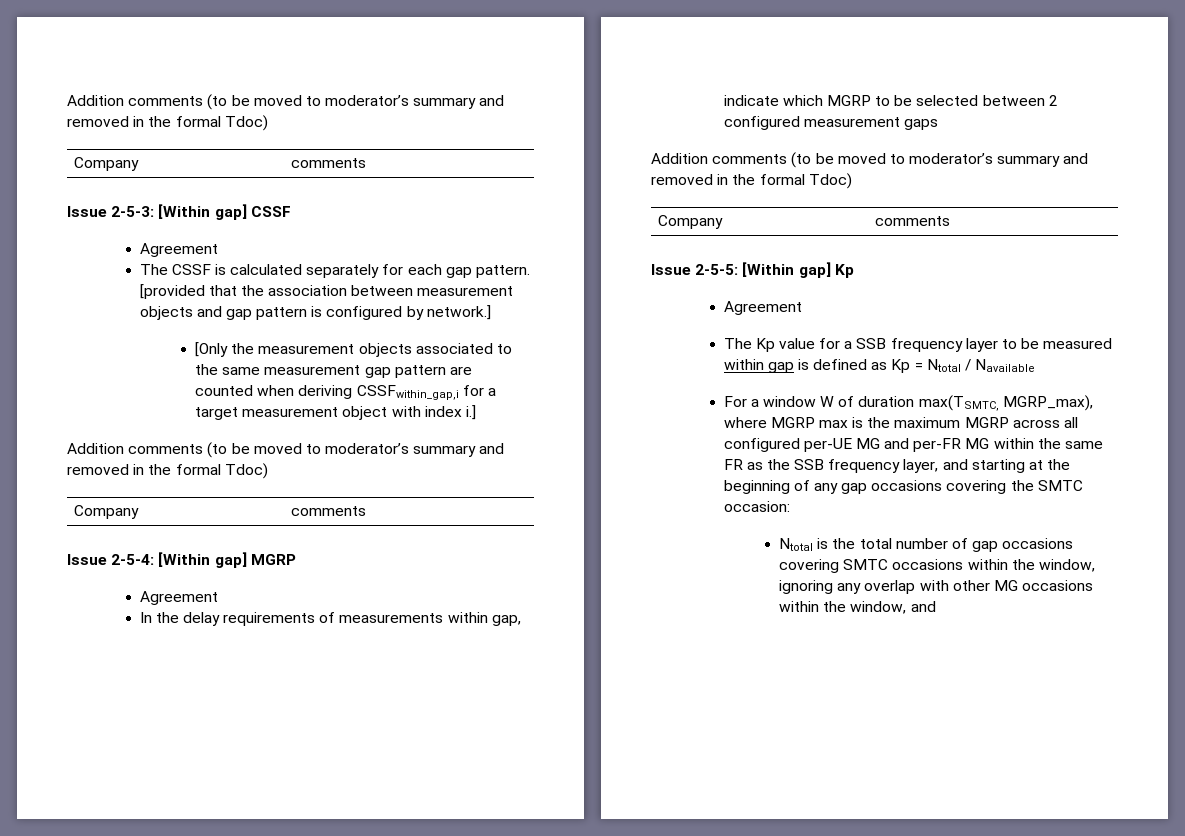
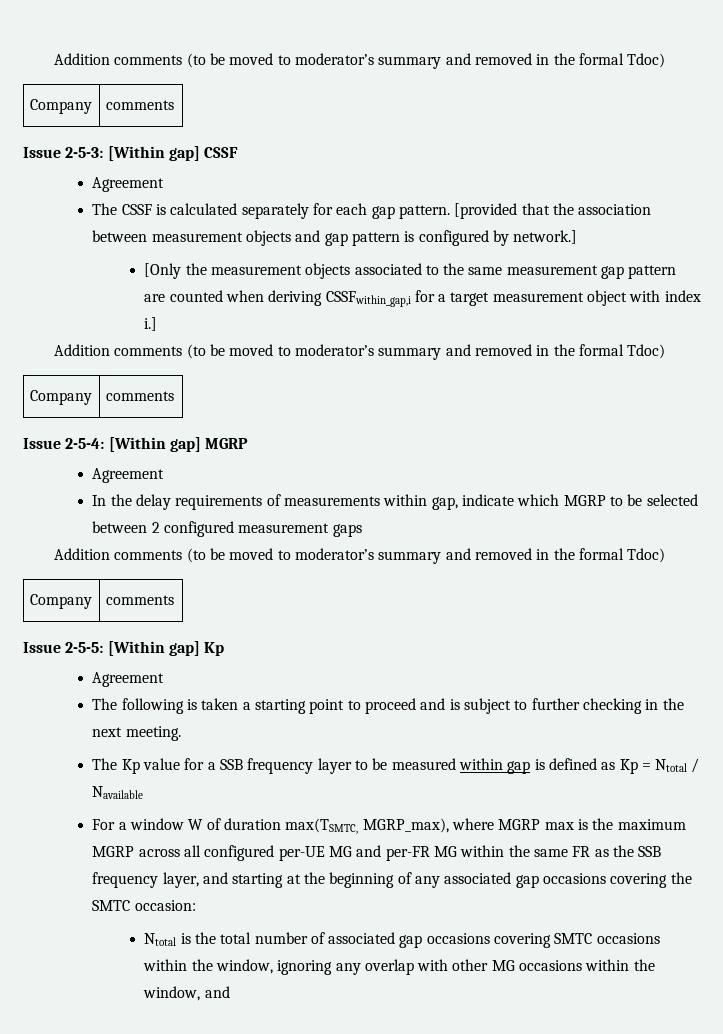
+ The following is taken a starting point to proceed and is subject to further checking in the next meeting.
- For a window W of duration max(TSMTC, MGRP_max), where MGRP max is the maximum MGRP across all configured per-UE MG and per-FR MG within the same FR as the SSB frequency layer, and starting at the beginning of any gap occasions covering the SMTC occasion:
+ For a window W of duration max(TSMTC, MGRP_max), where MGRP max is the maximum MGRP across all configured per-UE MG and per-FR MG within the same FR as the SSB frequency layer, and starting at the beginning of any associated gap occasions covering the SMTC occasion:
- Ntotal is the total number of gap occasions covering SMTC occasions within the window, ignoring any overlap with other MG occasions within the window, and
+ Ntotal is the total number of associated gap occasions covering SMTC occasions within the window, ignoring any overlap with other MG occasions within the window, and

